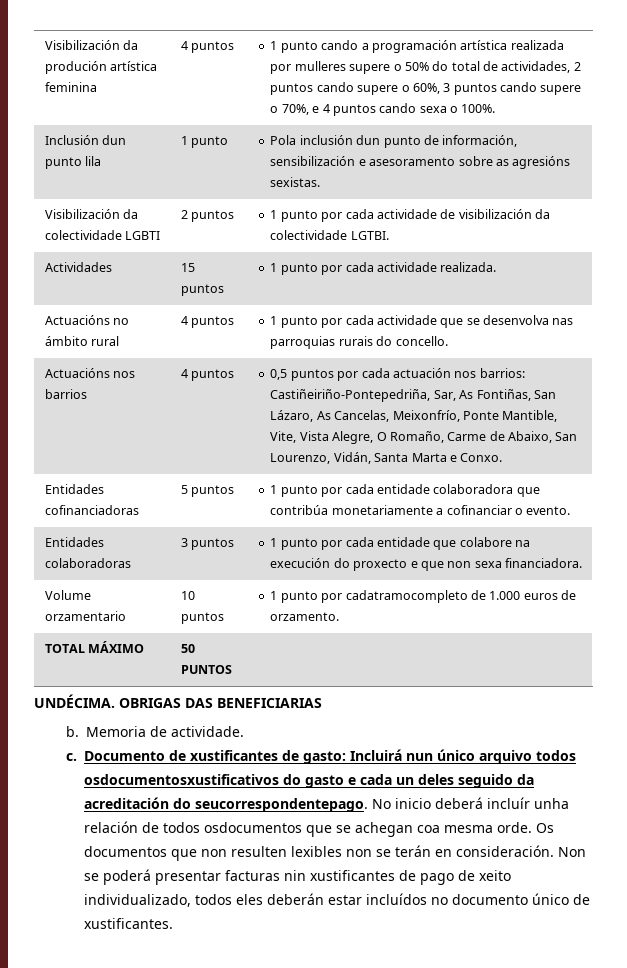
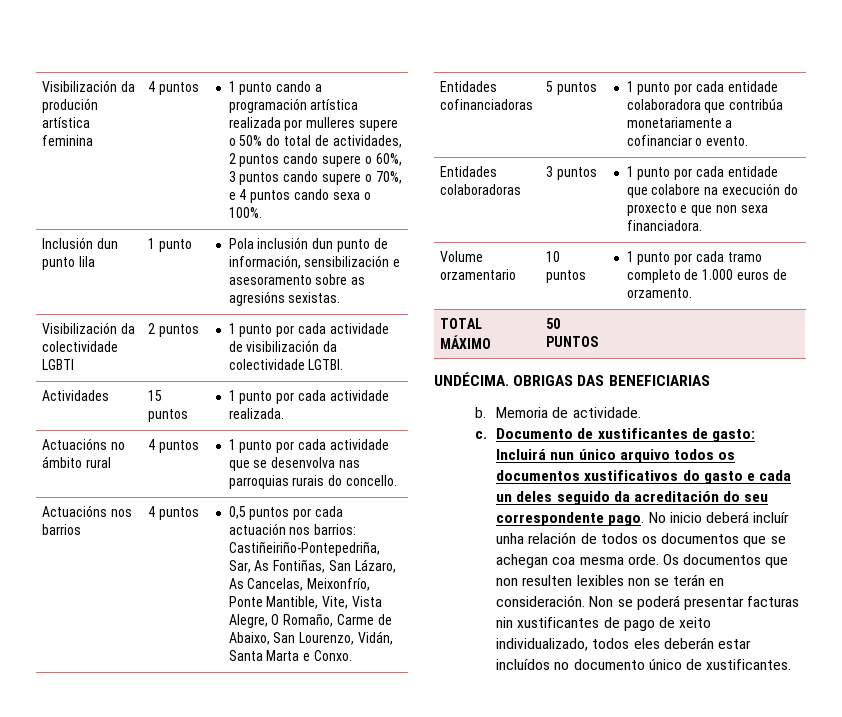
- Volume orzamentario | 10 puntos | 1 punto por cadatramocompleto de 1.000 euros de orzamento.
+ Volume orzamentario | 10 puntos | 1 punto por cada tramo completo de 1.000 euros de orzamento.
- Documento de xustificantes de gasto: Incluirá nun único arquivo todos osdocumentosxustificativos do gasto e cada un deles seguido da acreditación do seucorrespondentepago.
+ Documento de xustificantes de gasto: Incluirá nun único arquivo todos os documentos xustificativos do gasto e cada un deles seguido da acreditación do seu correspondente pago.
- No inicio deberá incluír unha relación de todos osdocumentos que se achegan coa mesma orde.
+ No inicio deberá incluír unha relación de todos os documentos que se achegan coa mesma orde.

